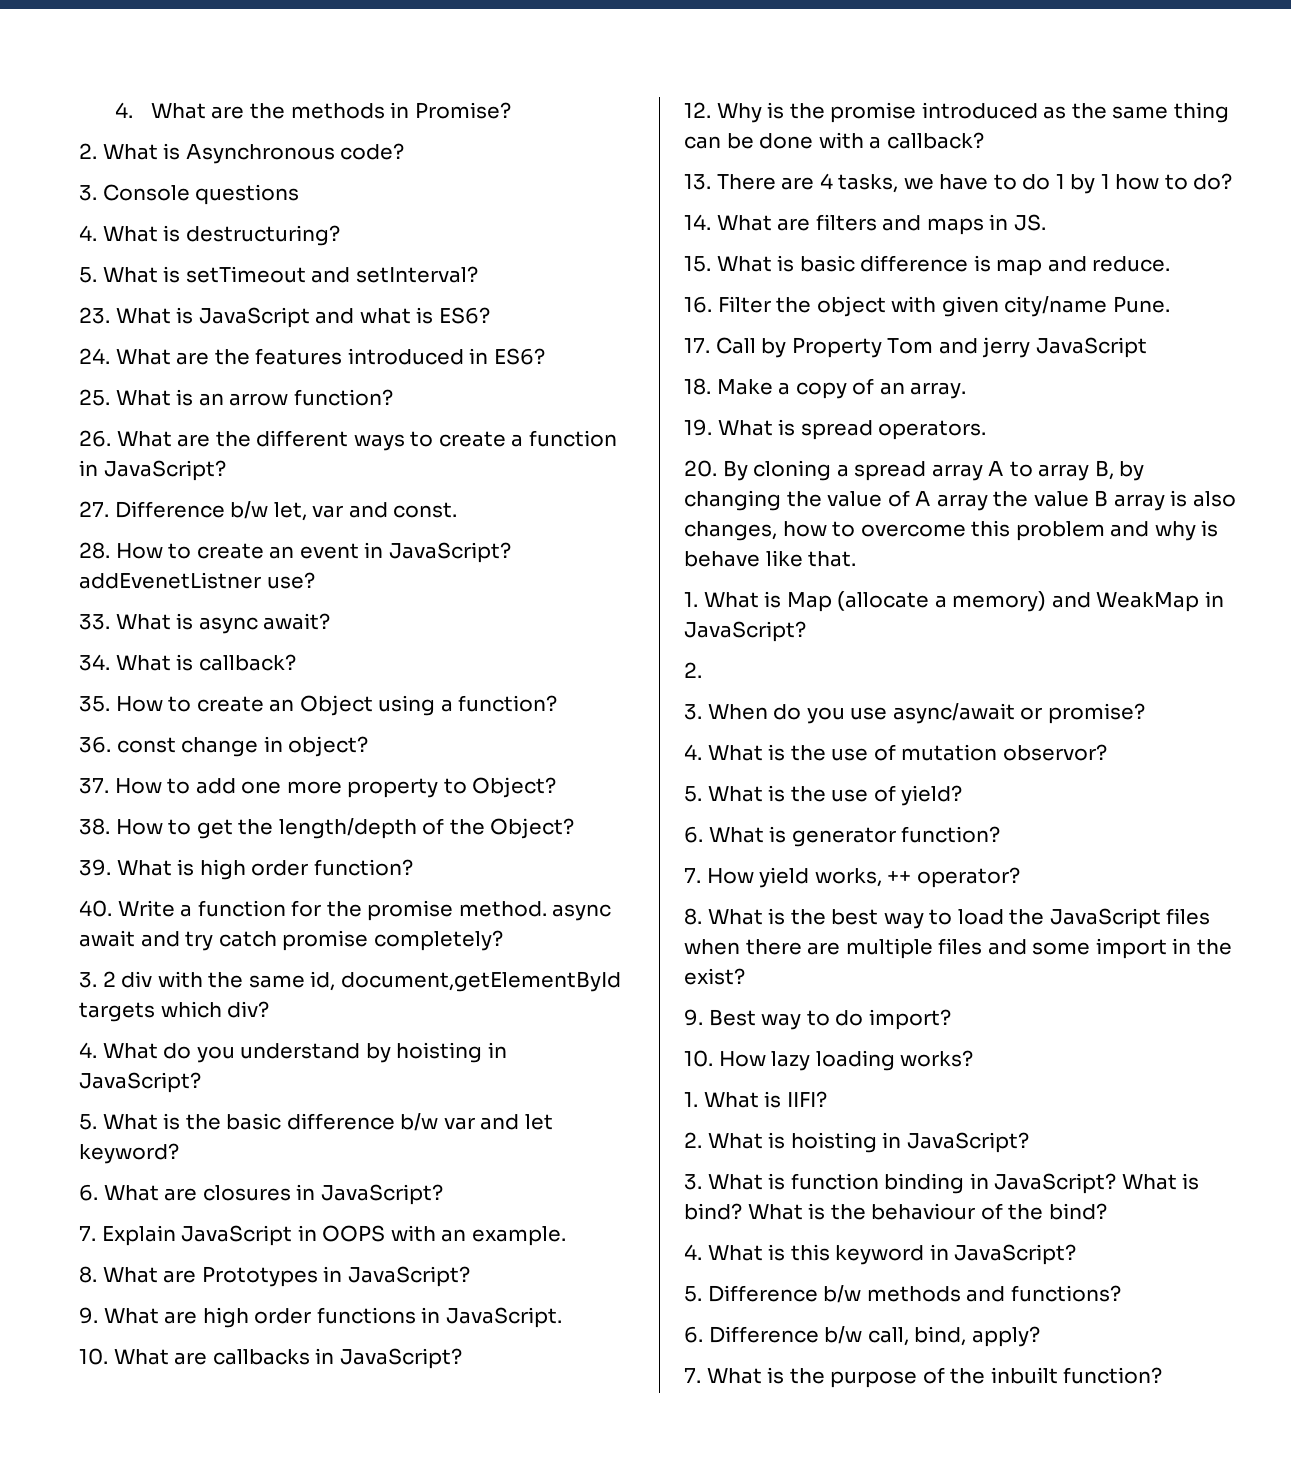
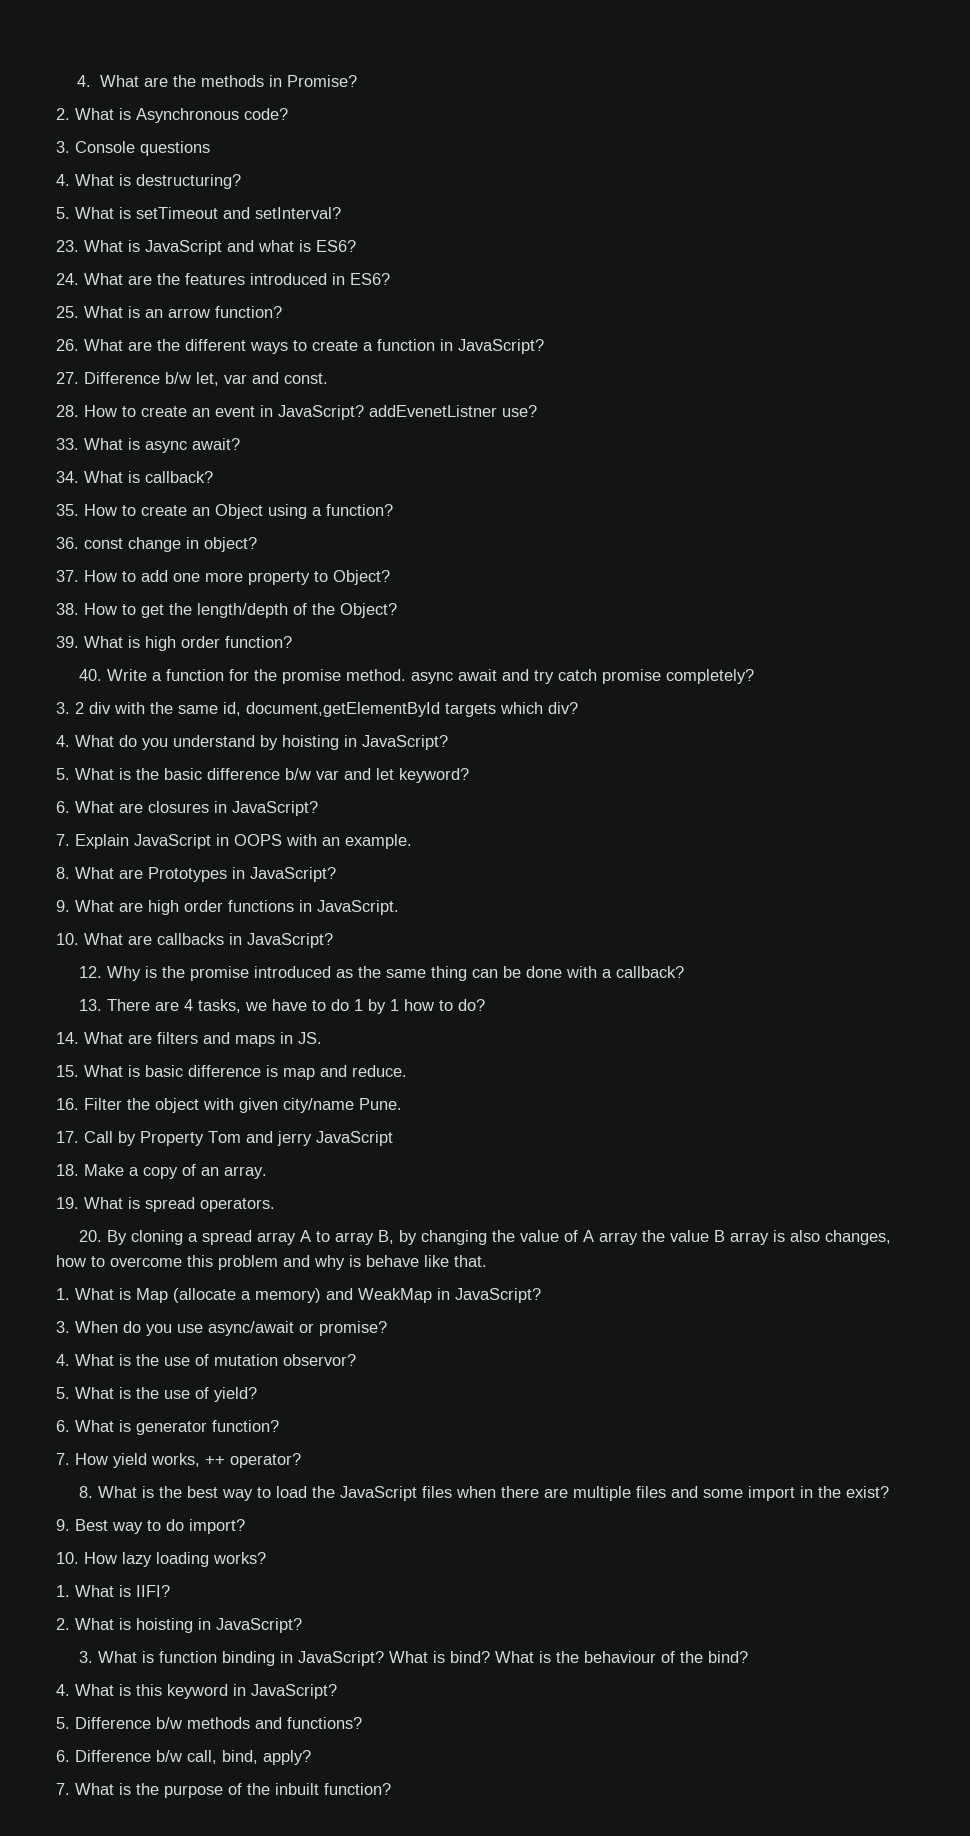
  1. What is Map (allocate a memory) and WeakMap in JavaScript?
- 2.

